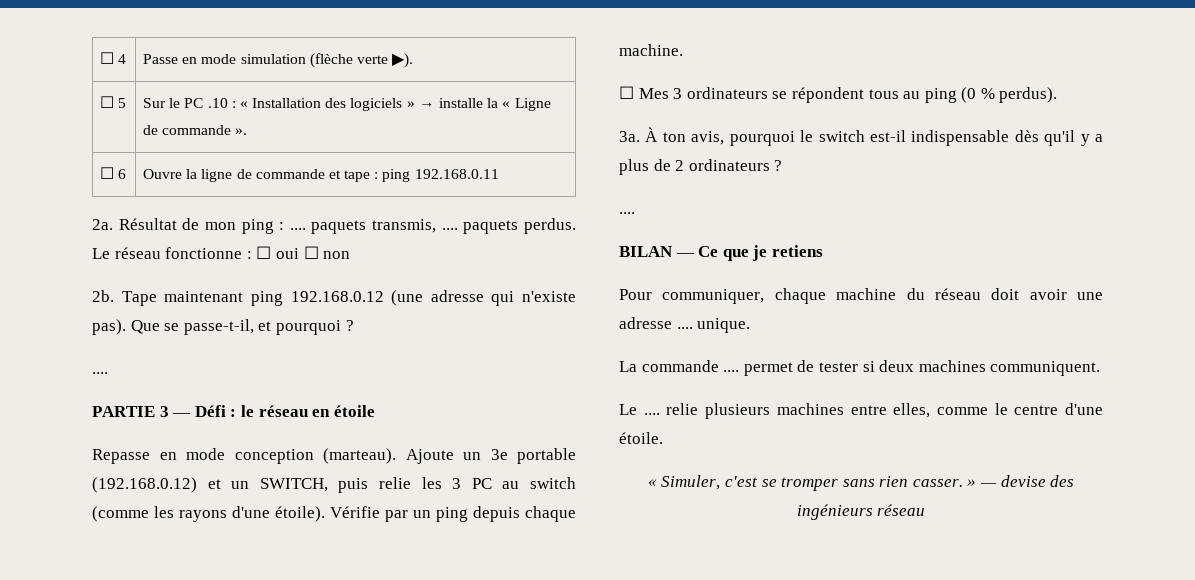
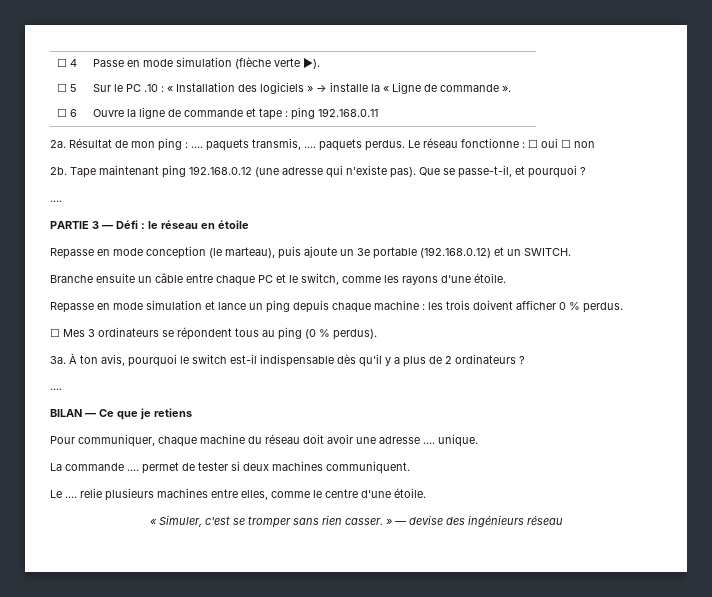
- Repasse en mode conception (marteau). Ajoute un 3e portable (192.168.0.12) et un SWITCH, puis relie les 3 PC au switch (comme les rayons d'une étoile). Vérifie par un ping depuis chaque machine.
+ Repasse en mode conception (le marteau), puis ajoute un 3e portable (192.168.0.12) et un SWITCH.
+ Branche ensuite un câble entre chaque PC et le switch, comme les rayons d'une étoile.
+ Repasse en mode simulation et lance un ping depuis chaque machine : les trois doivent afficher 0 % perdus.

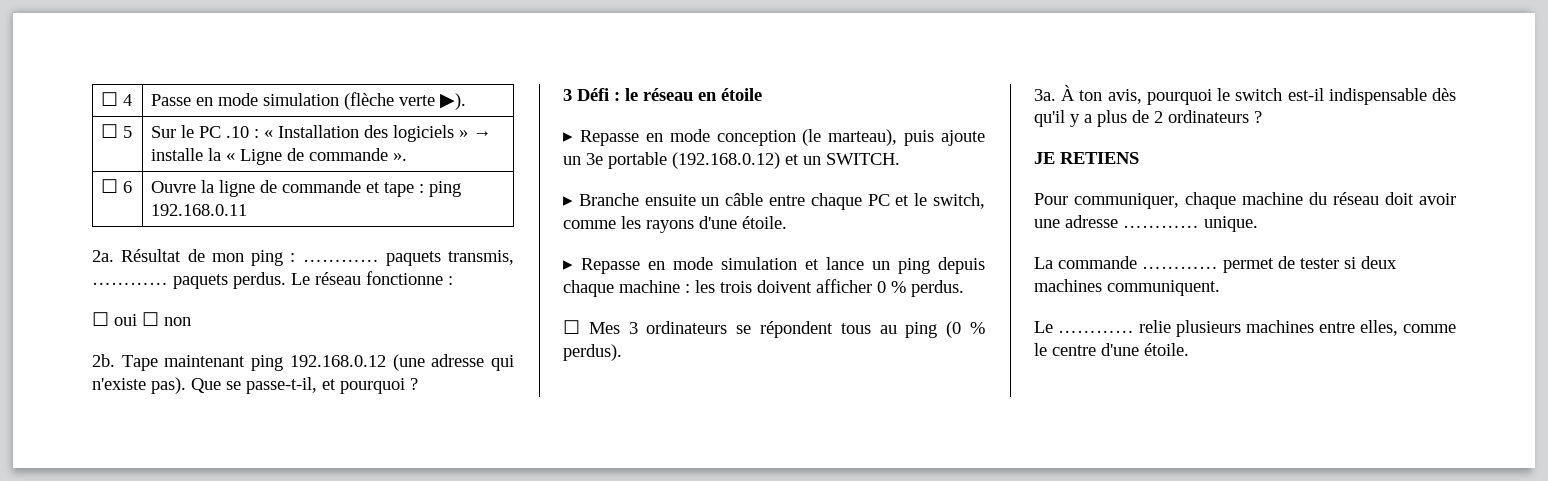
- Résultat de mon ping : .... paquets transmis, .... paquets perdus.
+ Résultat de mon ping : ………… paquets transmis, ………… paquets perdus.
- Le réseau fonctionne : ☐ oui ☐ non
+ Le réseau fonctionne :
+ ☐ oui ☐ non
  Que se passe-t-il, et pourquoi ?
- ....
- PARTIE 3 — Défi : le réseau en étoile
+ 3 Défi : le réseau en étoile
- Repasse en mode conception (le marteau), puis ajoute un 3e portable (192.168.0.12) et un SWITCH.
+ ▸ Repasse en mode conception (le marteau), puis ajoute un 3e portable (192.168.0.12) et un SWITCH.
- Branche ensuite un câble entre chaque PC et le switch, comme les rayons d'une étoile.
+ ▸ Branche ensuite un câble entre chaque PC et le switch, comme les rayons d'une étoile.
- Repasse en mode simulation et lance un ping depuis chaque machine : les trois doivent afficher 0 % perdus.
+ ▸ Repasse en mode simulation et lance un ping depuis chaque machine : les trois doivent afficher 0 % perdus.
  À ton avis, pourquoi le switch est-il indispensable dès qu'il y a plus de 2 ordinateurs ?
- ....
- BILAN — Ce que je retiens
+ JE RETIENS
- Pour communiquer, chaque machine du réseau doit avoir une adresse .... unique.
+ Pour communiquer, chaque machine du réseau doit avoir une adresse ………… unique.
- La commande .... permet de tester si deux machines communiquent.
+ La commande ………… permet de tester si deux machines communiquent.
- Le .... relie plusieurs machines entre elles, comme le centre d'une étoile.
+ Le ………… relie plusieurs machines entre elles, comme le centre d'une étoile.
- « Simuler, c'est se tromper sans rien casser. » — devise des ingénieurs réseau

